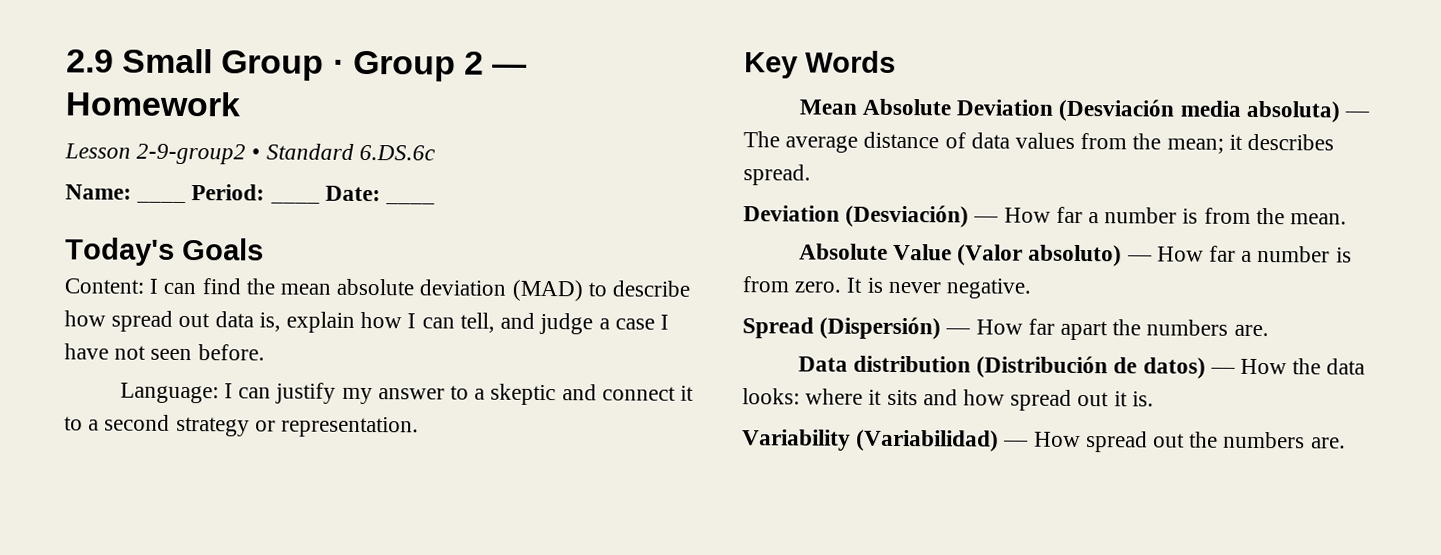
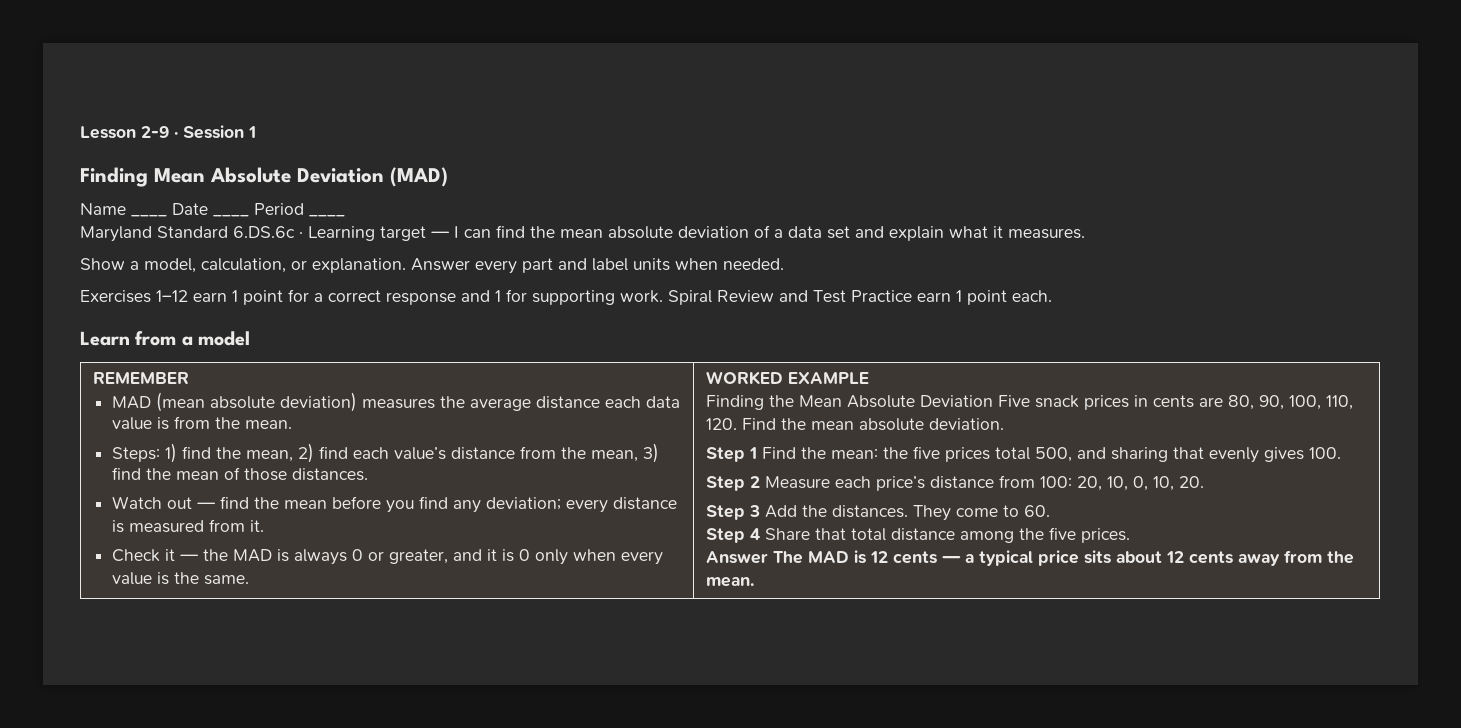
- 2.9 Small Group · Group 2 — Homework
- Lesson 2-9-group2 • Standard 6.DS.6c
- Name: ____ Period: ____ Date: ____
- Today's Goals
- Content: I can find the mean absolute deviation (MAD) to describe how spread out data is, explain how I can tell, and judge a case I have not seen before.
- Language: I can justify my answer to a skeptic and connect it to a second strategy or representation.
- Key Words
- Mean Absolute Deviation (Desviación media absoluta) — The average distance of data values from the mean; it describes spread.
- Deviation (Desviación) — How far a number is from the mean.
- Absolute Value (Valor absoluto) — How far a number is from zero. It is never negative.
- Spread (Dispersión) — How far apart the numbers are.
- Data distribution (Distribución de datos) — How the data looks: where it sits and how spread out it is.
- Variability (Variabilidad) — How spread out the numbers are.
+ Lesson 2-9 · Session 1
+ Finding Mean Absolute Deviation (MAD)
+ Name ____ Date ____ Period ____
+ Maryland Standard 6.DS.6c · Learning target — I can find the mean absolute deviation of a data set and explain what it measures.
+ Show a model, calculation, or explanation. Answer every part and label units when needed.
+ Exercises 1–12 earn 1 point for a correct response and 1 for supporting work. Spiral Review and Test Practice earn 1 point each.
+ Learn from a model
+ REMEMBER
+ MAD (mean absolute deviation) measures the average distance each data value is from the mean.
+ Steps: 1) find the mean, 2) find each value’s distance from the mean, 3) find the mean of those distances.
+ Watch out — find the mean before you find any deviation; every distance is measured from it.
+ Check it — the MAD is always 0 or greater, and it is 0 only when every value is the same. | WORKED EXAMPLE
+ Finding the Mean Absolute Deviation Five snack prices in cents are 80, 90, 100, 110, 120. Find the mean absolute deviation.
+ Step 1 Find the mean: the five prices total 500, and sharing that evenly gives 100.
+ Step 2 Measure each price’s distance from 100: 20, 10, 0, 10, 20.
+ Step 3 Add the distances. They come to 60.
+ Step 4 Share that total distance among the five prices.
+ Answer The MAD is 12 cents — a typical price sits about 12 cents away from the mean.

